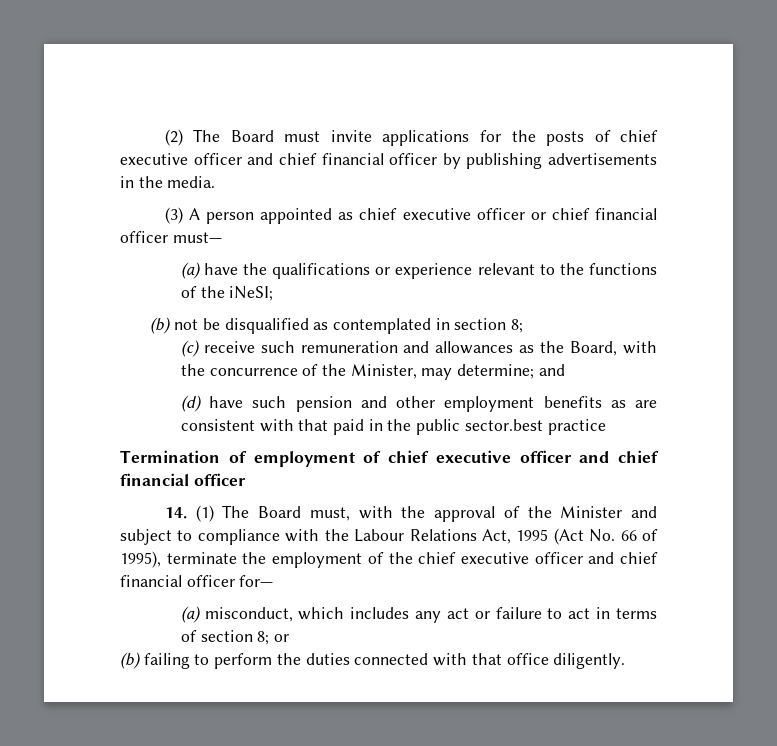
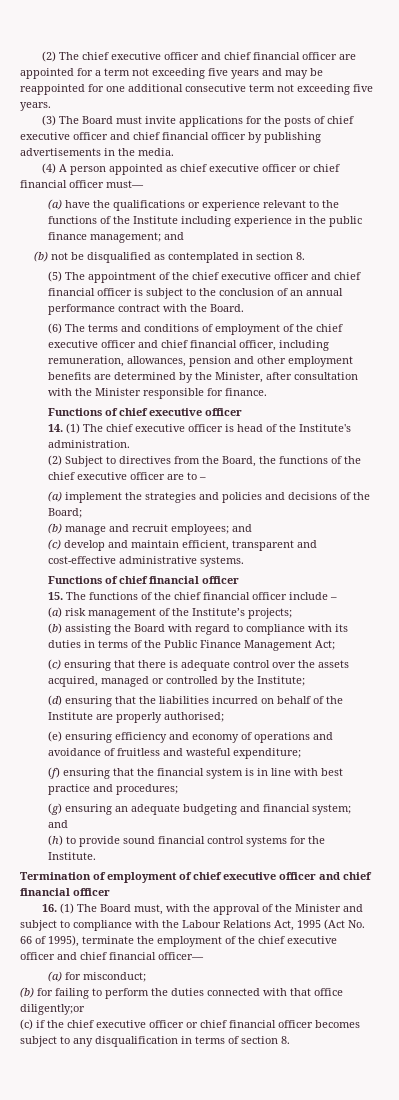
- (2) The Board must invite applications for the posts of chief executive officer and chief financial officer by publishing advertisements in the media.
+ (2) The chief executive officer and chief financial officer are appointed for a term not exceeding five years and may be reappointed for one additional consecutive term not exceeding five years.
+ (3) The Board must invite applications for the posts of chief executive officer and chief financial officer by publishing advertisements in the media.
- (3) A person appointed as chief executive officer or chief financial officer must—
+ (4) A person appointed as chief executive officer or chief financial officer must—
- (a) have the qualifications or experience relevant to the functions of the iNeSI;
+ (a) have the qualifications or experience relevant to the functions of the Institute including experience in the public finance management; and
- (b) not be disqualified as contemplated in section 8;
- (c) receive such remuneration and allowances as the Board, with the concurrence of the Minister, may determine; and
- (d) have such pension and other employment benefits as are consistent with that paid in the public sector.best practice
+ (b) not be disqualified as contemplated in section 8.
+ (5) The appointment of the chief executive officer and chief financial officer is subject to the conclusion of an annual performance contract with the Board.
+ (6) The terms and conditions of employment of the chief executive officer and chief financial officer, including remuneration, allowances, pension and other employment benefits are determined by the Minister, after consultation with the Minister responsible for finance.
+ Functions of chief executive officer
+ 14. (1) The chief executive officer is head of the Institute's administration.
+ (2) Subject to directives from the Board, the functions of the chief executive officer are to –
+ (a) implement the strategies and policies and decisions of the Board;
+ (b) manage and recruit employees; and
+ (c) develop and maintain efficient, transparent and cost-effective administrative systems.
+ Functions of chief financial officer
+ 15. The functions of the chief financial officer include –
+ (a) risk management of the Institute’s projects;
+ (b) assisting the Board with regard to compliance with its duties in terms of the Public Finance Management Act;
+ (c) ensuring that there is adequate control over the assets acquired, managed or controlled by the Institute;
+ (d) ensuring that the liabilities incurred on behalf of the Institute are properly authorised;
+ (e) ensuring efficiency and economy of operations and avoidance of fruitless and wasteful expenditure;
+ (f) ensuring that the financial system is in line with best practice and procedures;
+ (g) ensuring an adequate budgeting and financial system; and
+ (h) to provide sound financial control systems for the Institute.
- 14. (1) The Board must, with the approval of the Minister and subject to compliance with the Labour Relations Act, 1995 (Act No. 66 of 1995), terminate the employment of the chief executive officer and chief financial officer for—
- (a) misconduct, which includes any act or failure to act in terms of section 8; or
- (b) failing to perform the duties connected with that office diligently.
+ 16. (1) The Board must, with the approval of the Minister and subject to compliance with the Labour Relations Act, 1995 (Act No. 66 of 1995), terminate the employment of the chief executive officer and chief financial officer—
+ (a) for misconduct;
+ (b) for failing to perform the duties connected with that office diligently;or
+ (c) if the chief executive officer or chief financial officer becomes subject to any disqualification in terms of section 8.

